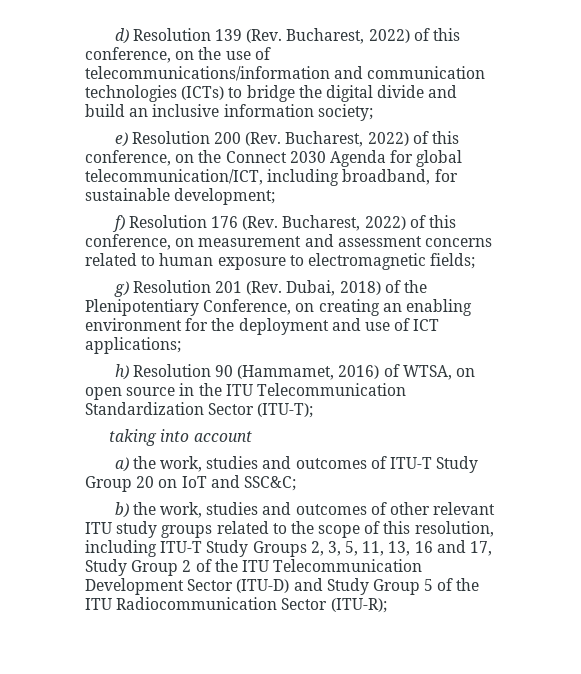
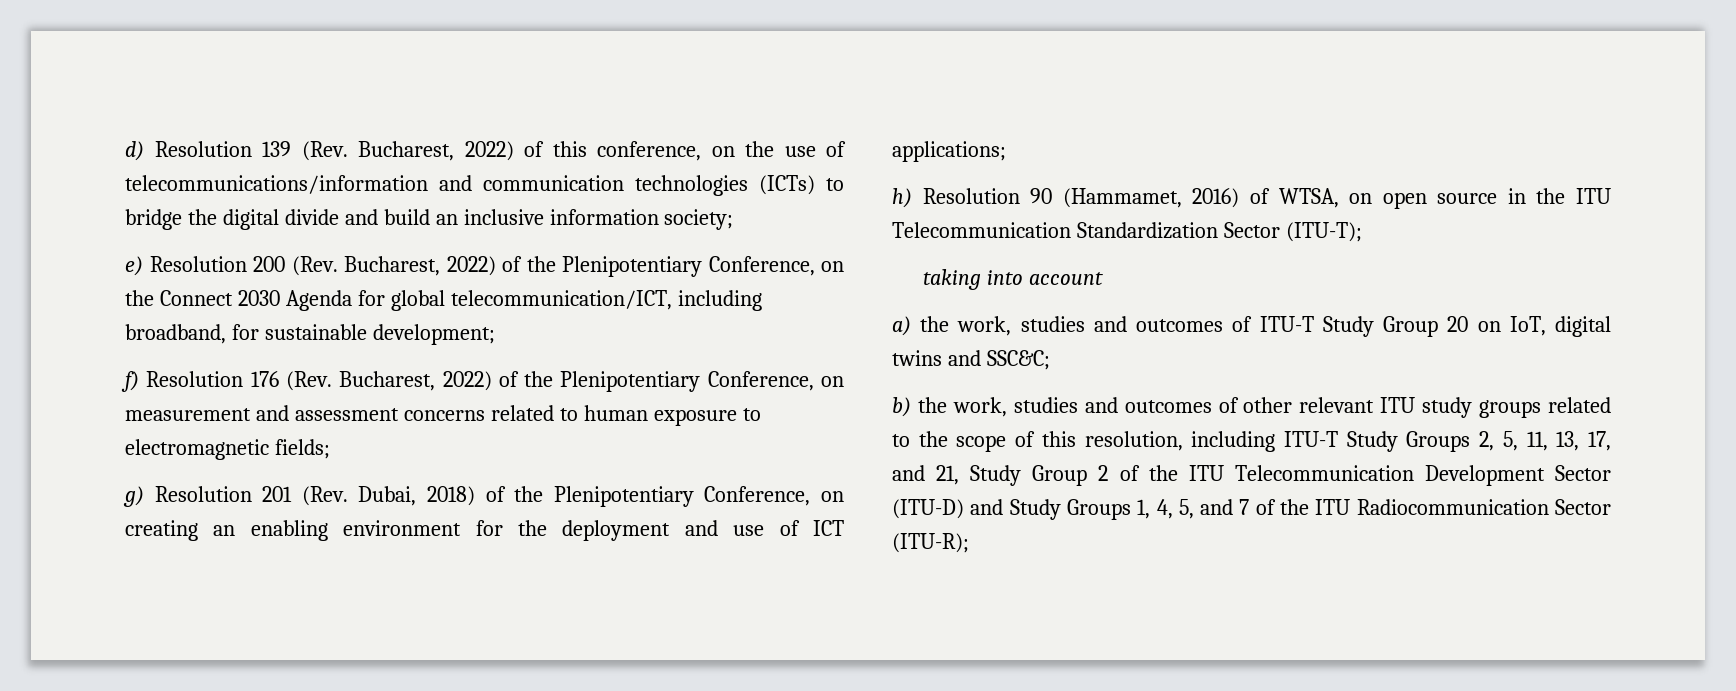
- e) Resolution 200 (Rev. Bucharest, 2022) of this conference, on the Connect 2030 Agenda for global telecommunication/ICT, including broadband, for sustainable development;
+ e) Resolution 200 (Rev. Bucharest, 2022) of the Plenipotentiary Conference, on the Connect 2030 Agenda for global telecommunication/ICT, including broadband, for sustainable development;
- f) Resolution 176 (Rev. Bucharest, 2022) of this conference, on measurement and assessment concerns related to human exposure to electromagnetic fields;
+ f) Resolution 176 (Rev. Bucharest, 2022) of the Plenipotentiary Conference, on measurement and assessment concerns related to human exposure to electromagnetic fields;
- a) the work, studies and outcomes of ITU-T Study Group 20 on IoT and SSC&C;
+ a) the work, studies and outcomes of ITU-T Study Group 20 on IoT, digital twins and SSC&C;
- b) the work, studies and outcomes of other relevant ITU study groups related to the scope of this resolution, including ITU-T Study Groups 2, 3, 5, 11, 13, 16 and 17, Study Group 2 of the ITU Telecommunication Development Sector (ITU-D) and Study Group 5 of the ITU Radiocommunication Sector (ITU-R);
+ b) the work, studies and outcomes of other relevant ITU study groups related to the scope of this resolution, including ITU-T Study Groups 2, 5, 11, 13, 17, and 21, Study Group 2 of the ITU Telecommunication Development Sector (ITU-D) and Study Groups 1, 4, 5, and 7 of the ITU Radiocommunication Sector (ITU-R);

